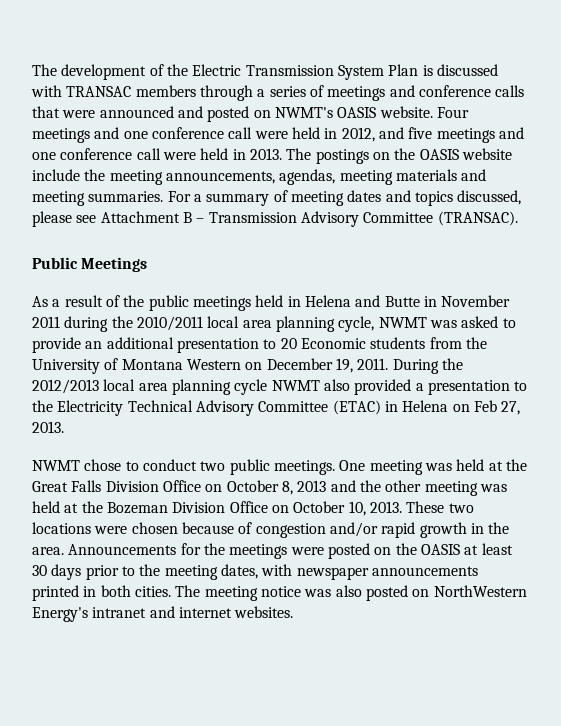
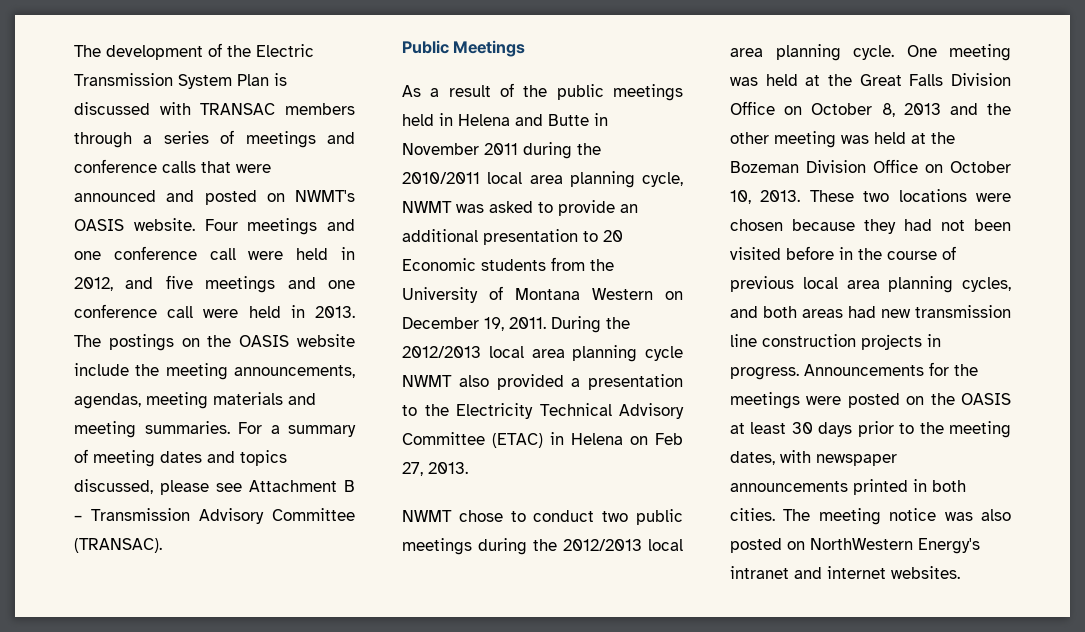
- NWMT chose to conduct two public meetings.
+ NWMT chose to conduct two public meetings during the 2012/2013 local area planning cycle.
- These two locations were chosen because of congestion and/or rapid growth in the area.
+ These two locations were chosen because they had not been visited before in the course of previous local area planning cycles, and both areas had new transmission line construction projects in progress.

